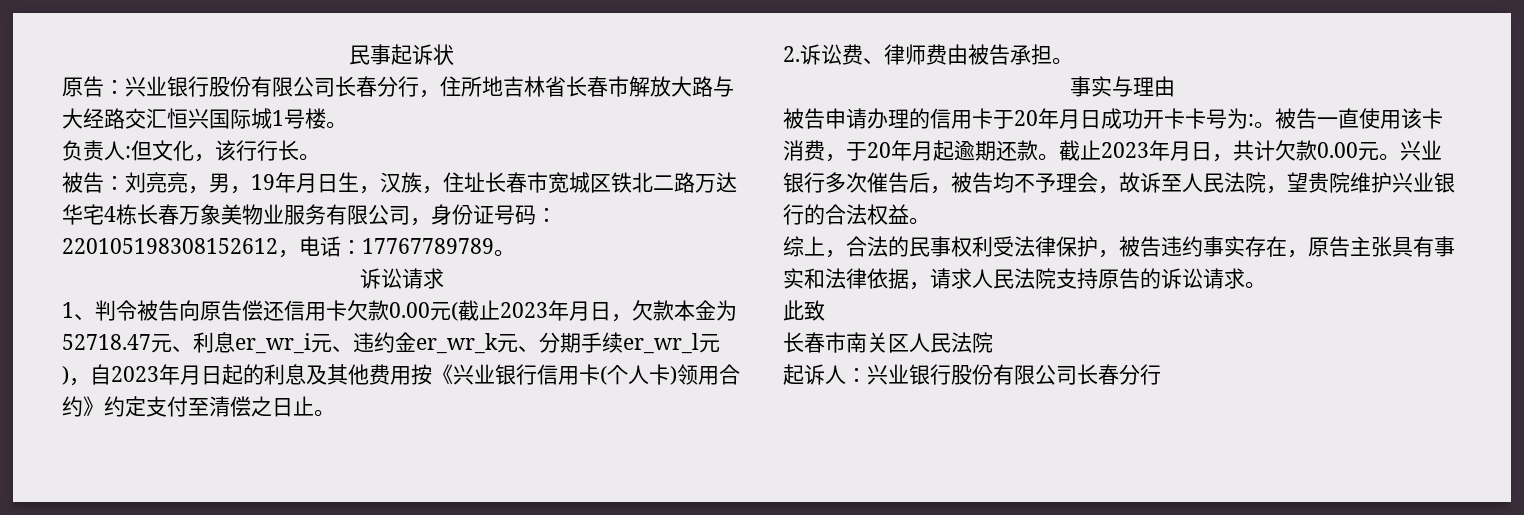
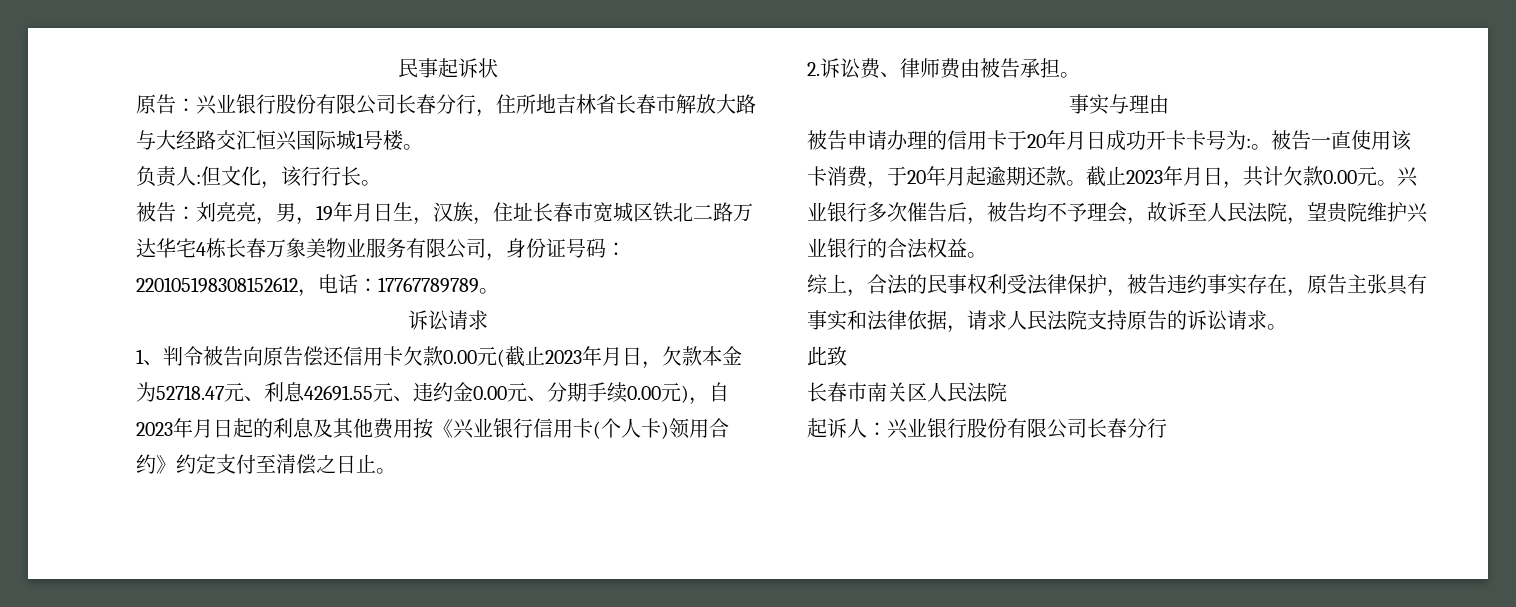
- 1、判令被告向原告偿还信用卡欠款0.00元(截止2023年月日，欠款本金为52718.47元、利息er_wr_i元、违约金er_wr_k元、分期手续er_wr_l元)，自2023年月日起的利息及其他费用按《兴业银行信用卡(个人卡)领用合约》约定支付至清偿之日止。
+ 1、判令被告向原告偿还信用卡欠款0.00元(截止2023年月日，欠款本金为52718.47元、利息42691.55元、违约金0.00元、分期手续0.00元)，自2023年月日起的利息及其他费用按《兴业银行信用卡(个人卡)领用合约》约定支付至清偿之日止。

